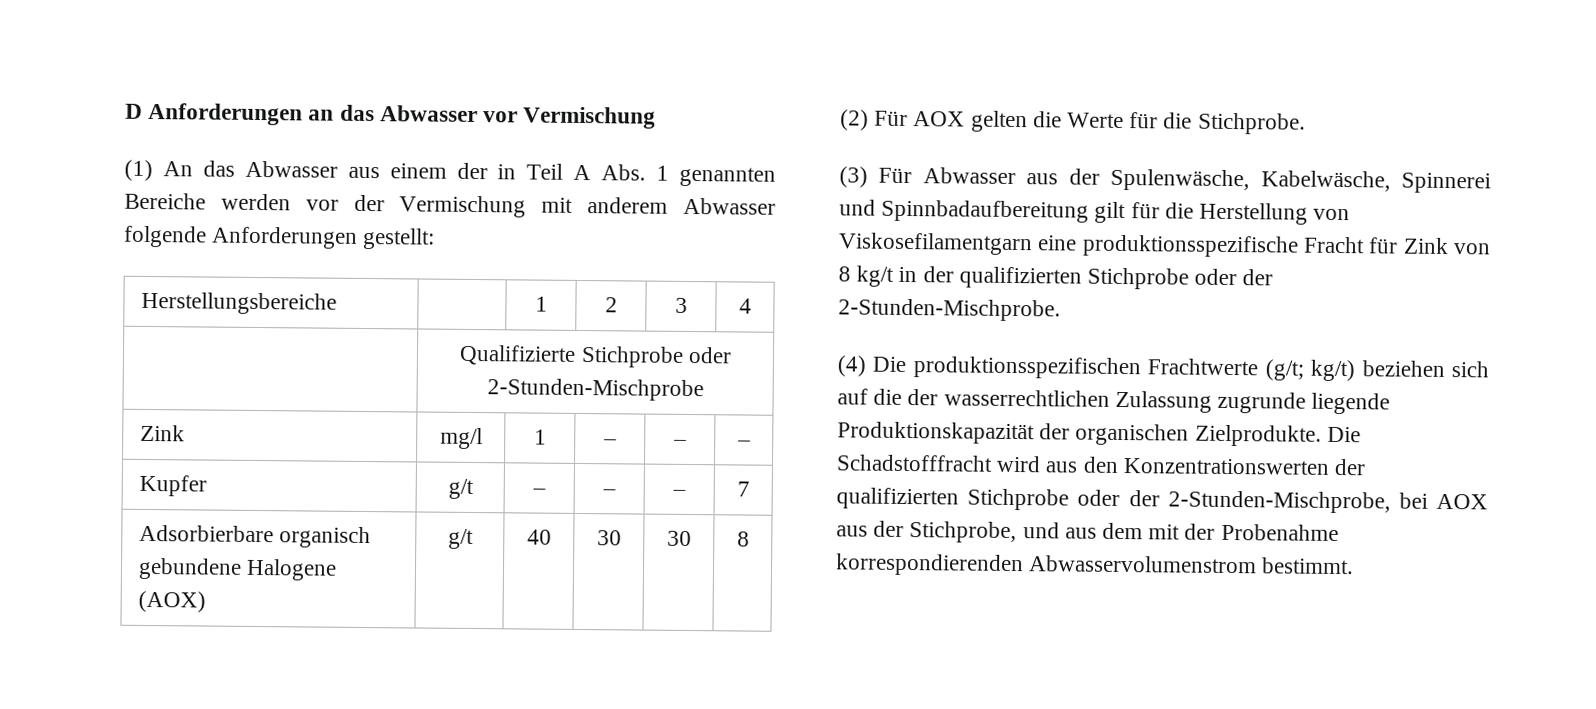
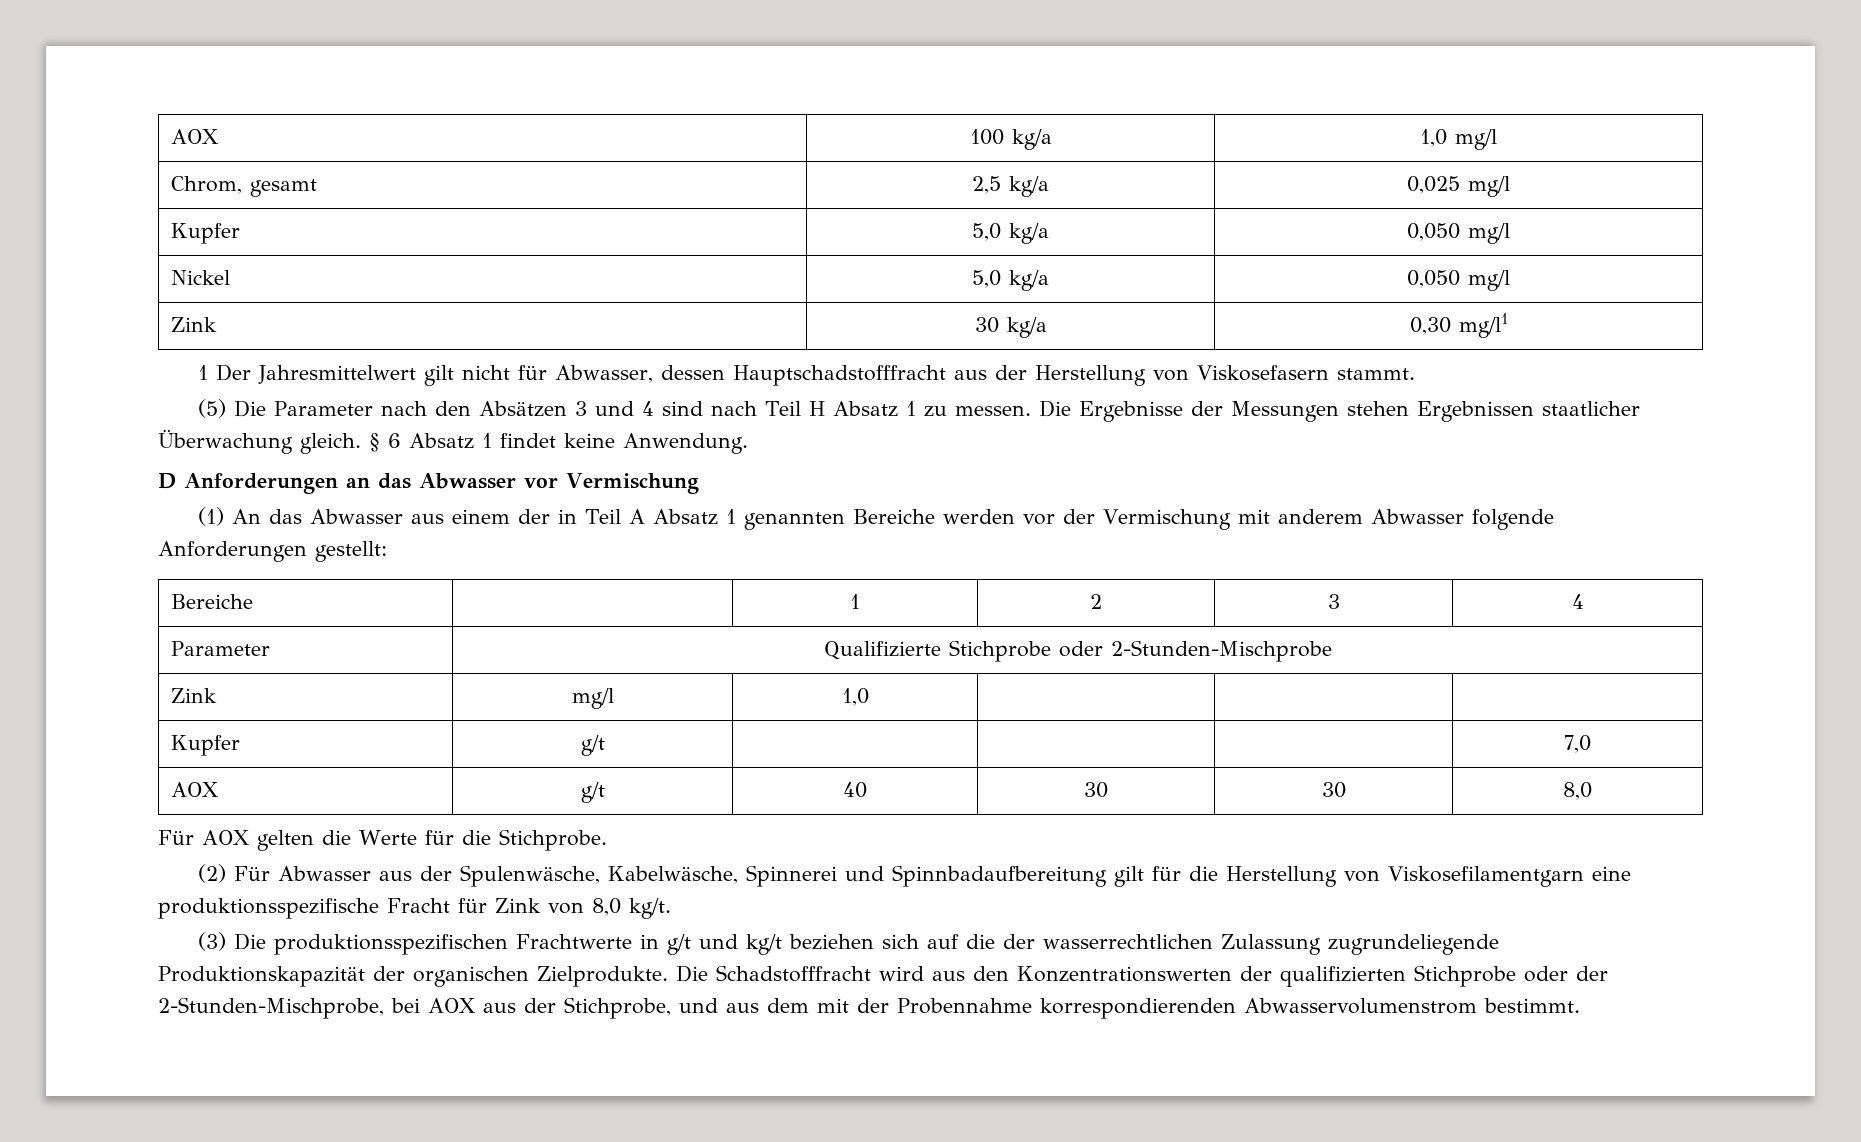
+ AOX | 100 kg/a | 1,0 mg/l
+ Chrom, gesamt | 2,5 kg/a | 0,025 mg/l
+ Kupfer | 5,0 kg/a | 0,050 mg/l
+ Nickel | 5,0 kg/a | 0,050 mg/l
+ Zink | 30 kg/a | 0,30 mg/l1
+ 1 Der Jahresmittelwert gilt nicht für Abwasser, dessen Hauptschadstofffracht aus der Herstellung von Viskosefasern stammt.
+ (5) Die Parameter nach den Absätzen 3 und 4 sind nach Teil H Absatz 1 zu messen. Die Ergebnisse der Messungen stehen Ergebnissen staatlicher Überwachung gleich. § 6 Absatz 1 findet keine Anwendung.
- (1) An das Abwasser aus einem der in Teil A Abs. 1 genannten Bereiche werden vor der Vermischung mit anderem Abwasser folgende Anforderungen gestellt:
+ (1) An das Abwasser aus einem der in Teil A Absatz 1 genannten Bereiche werden vor der Vermischung mit anderem Abwasser folgende Anforderungen gestellt:
- Herstellungsbereiche | | 1 | 2 | 3 | 4
+ Bereiche | | 1 | 2 | 3 | 4
- | Qualifizierte Stichprobe oder 2-Stunden-Mischprobe
+ Parameter | Qualifizierte Stichprobe oder 2-Stunden-Mischprobe
- Zink | mg/l | 1 | – | – | –
- Kupfer | g/t | – | – | – | 7
- Adsorbierbare organisch gebundene Halogene (AOX) | g/t | 40 | 30 | 30 | 8
- (2) Für AOX gelten die Werte für die Stichprobe.
+ Zink | mg/l | 1,0 | | |
+ Kupfer | g/t | | | | 7,0
+ AOX | g/t | 40 | 30 | 30 | 8,0
+ Für AOX gelten die Werte für die Stichprobe.
- (3) Für Abwasser aus der Spulenwäsche, Kabelwäsche, Spinnerei und Spinnbadaufbereitung gilt für die Herstellung von Viskosefilamentgarn eine produktionsspezifische Fracht für Zink von 8 kg/t in der qualifizierten Stichprobe oder der 2-Stunden-Mischprobe.
- (4) Die produktionsspezifischen Frachtwerte (g/t; kg/t) beziehen sich auf die der wasserrechtlichen Zulassung zugrunde liegende Produktionskapazität der organischen Zielprodukte.
+ (2) Für Abwasser aus der Spulenwäsche, Kabelwäsche, Spinnerei und Spinnbadaufbereitung gilt für die Herstellung von Viskosefilamentgarn eine produktionsspezifische Fracht für Zink von 8,0 kg/t.
+ (3) Die produktionsspezifischen Frachtwerte in g/t und kg/t beziehen sich auf die der wasserrechtlichen Zulassung zugrundeliegende Produktionskapazität der organischen Zielprodukte.
- Die Schadstofffracht wird aus den Konzentrationswerten der qualifizierten Stichprobe oder der 2-Stunden-Mischprobe, bei AOX aus der Stichprobe, und aus dem mit der Probenahme korrespondierenden Abwasservolumenstrom bestimmt.
+ Die Schadstofffracht wird aus den Konzentrationswerten der qualifizierten Stichprobe oder der 2-Stunden-Mischprobe, bei AOX aus der Stichprobe, und aus dem mit der Probennahme korrespondierenden Abwasservolumenstrom bestimmt.

